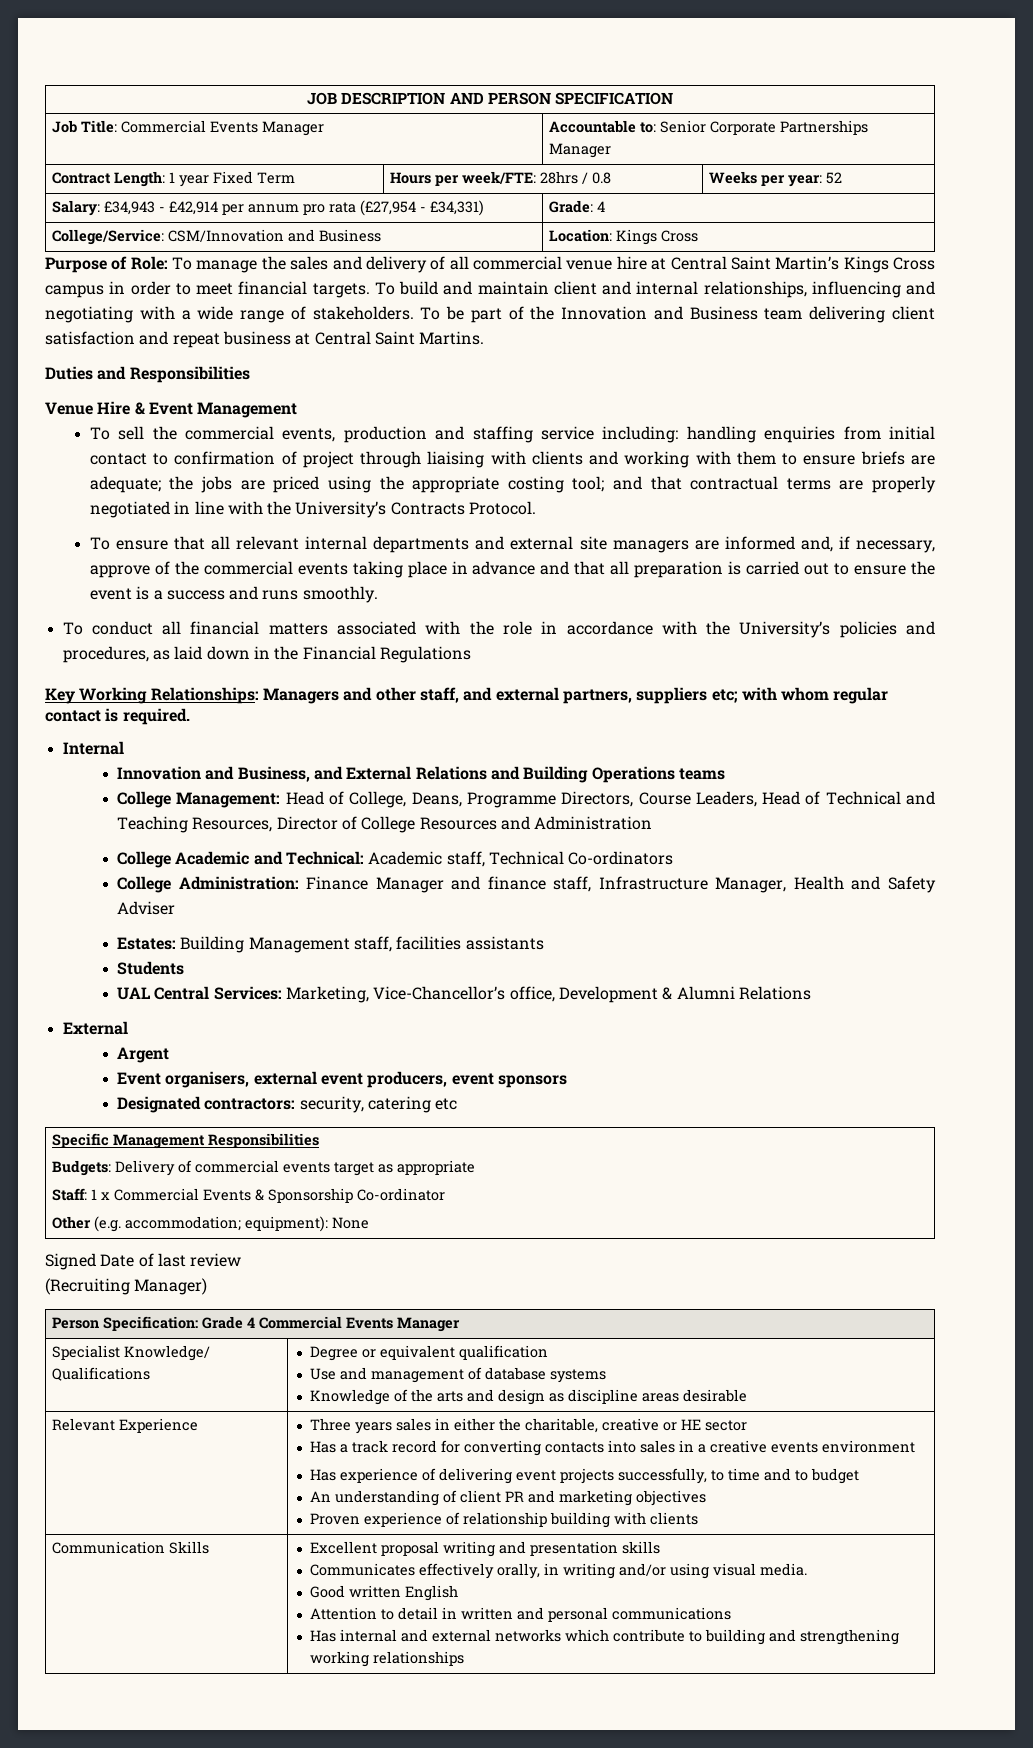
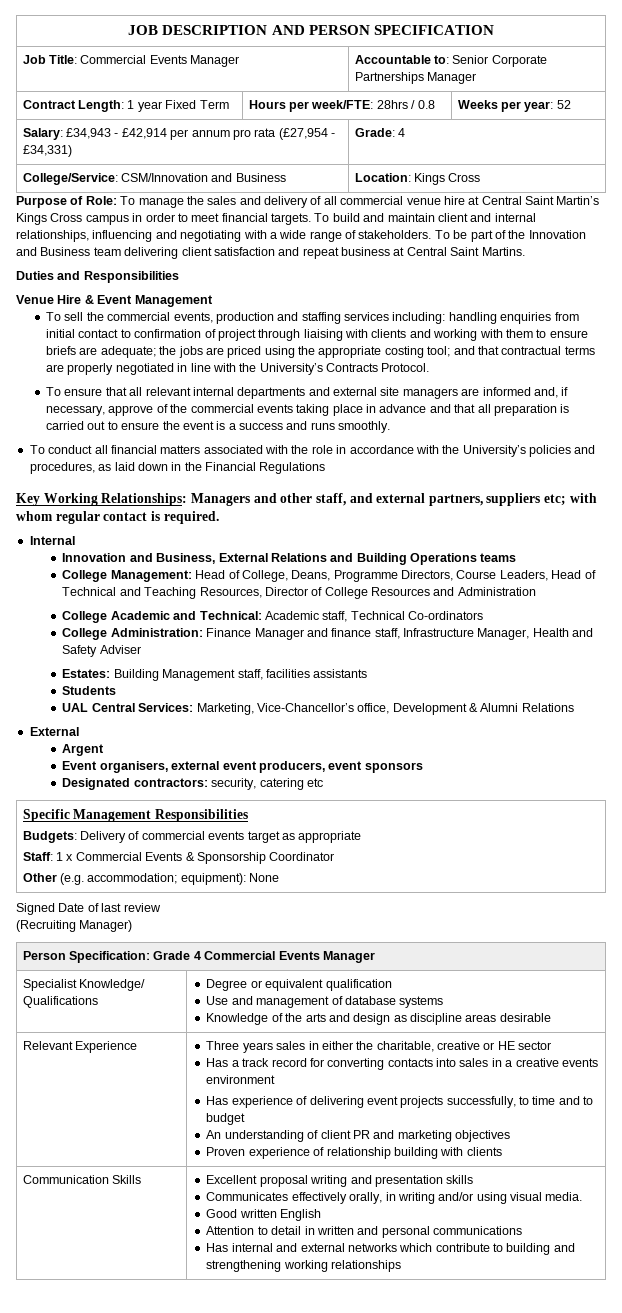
- To sell the commercial events, production and staffing service including: handling enquiries from initial contact to confirmation of project through liaising with clients and working with them to ensure briefs are adequate; the jobs are priced using the appropriate costing tool; and that contractual terms are properly negotiated in line with the University’s Contracts Protocol.
+ To sell the commercial events, production and staffing services including: handling enquiries from initial contact to confirmation of project through liaising with clients and working with them to ensure briefs are adequate; the jobs are priced using the appropriate costing tool; and that contractual terms are properly negotiated in line with the University’s Contracts Protocol.
- Innovation and Business, and External Relations and Building Operations teams
+ Innovation and Business, External Relations and Building Operations teams
  Specific Management Responsibilities
  Budgets: Delivery of commercial events target as appropriate
- Staff: 1 x Commercial Events & Sponsorship Co-ordinator
+ Staff: 1 x Commercial Events & Sponsorship Coordinator

